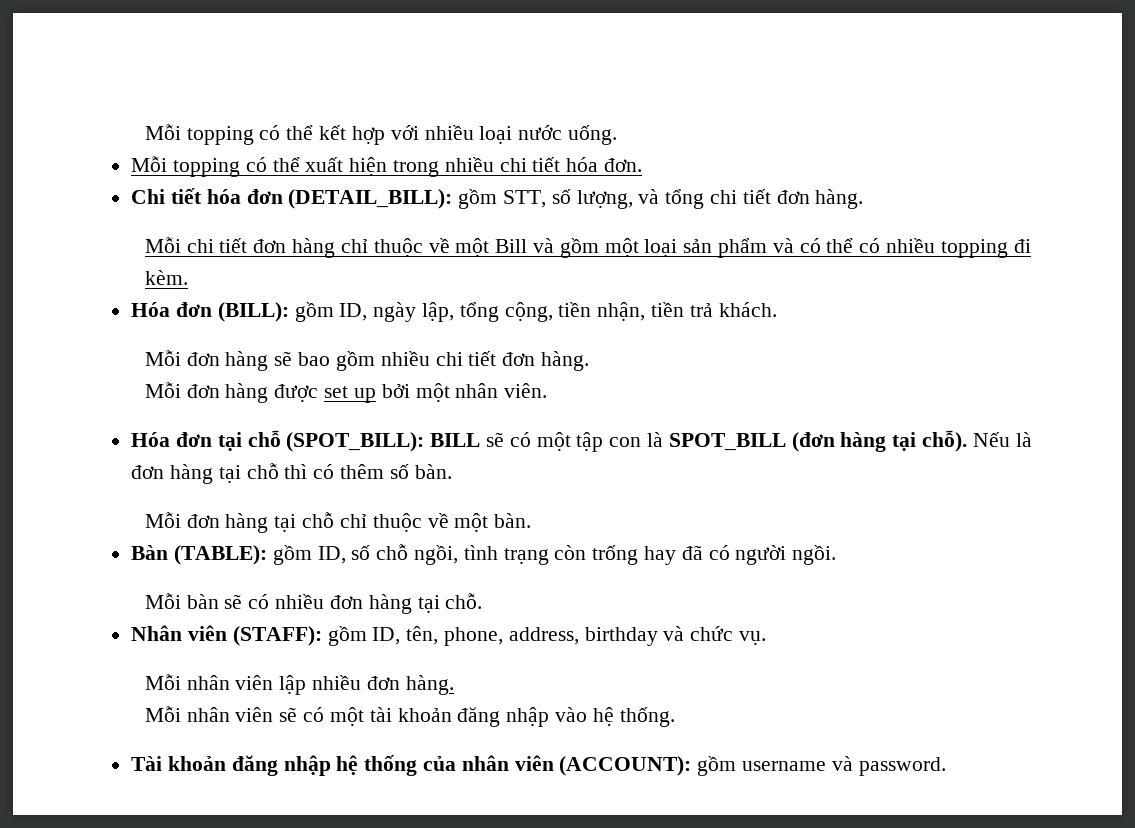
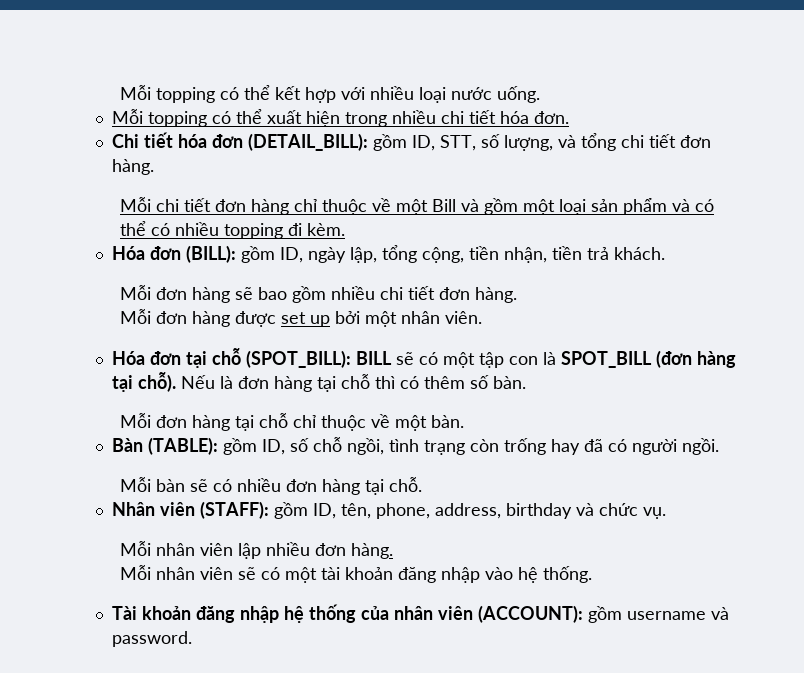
- Chi tiết hóa đơn (DETAIL_BILL): gồm STT, số lượng, và tổng chi tiết đơn hàng.
+ Chi tiết hóa đơn (DETAIL_BILL): gồm ID, STT, số lượng, và tổng chi tiết đơn hàng.

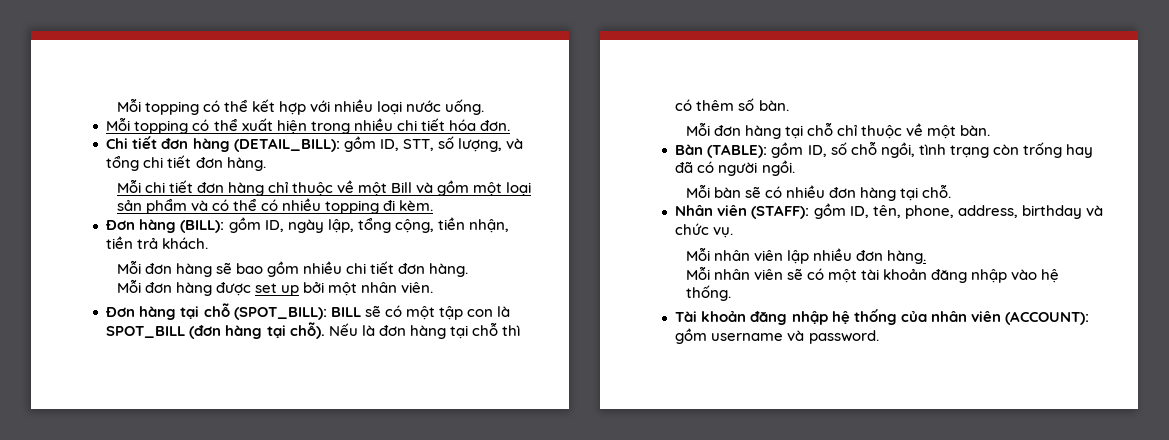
- Chi tiết hóa đơn (DETAIL_BILL): gồm ID, STT, số lượng, và tổng chi tiết đơn hàng.
+ Chi tiết đơn hàng (DETAIL_BILL): gồm ID, STT, số lượng, và tổng chi tiết đơn hàng.
- Hóa đơn (BILL): gồm ID, ngày lập, tổng cộng, tiền nhận, tiền trả khách.
+ Đơn hàng (BILL): gồm ID, ngày lập, tổng cộng, tiền nhận, tiền trả khách.
- Hóa đơn tại chỗ (SPOT_BILL): BILL sẽ có một tập con là SPOT_BILL (đơn hàng tại chỗ).
+ Đơn hàng tại chỗ (SPOT_BILL): BILL sẽ có một tập con là SPOT_BILL (đơn hàng tại chỗ).

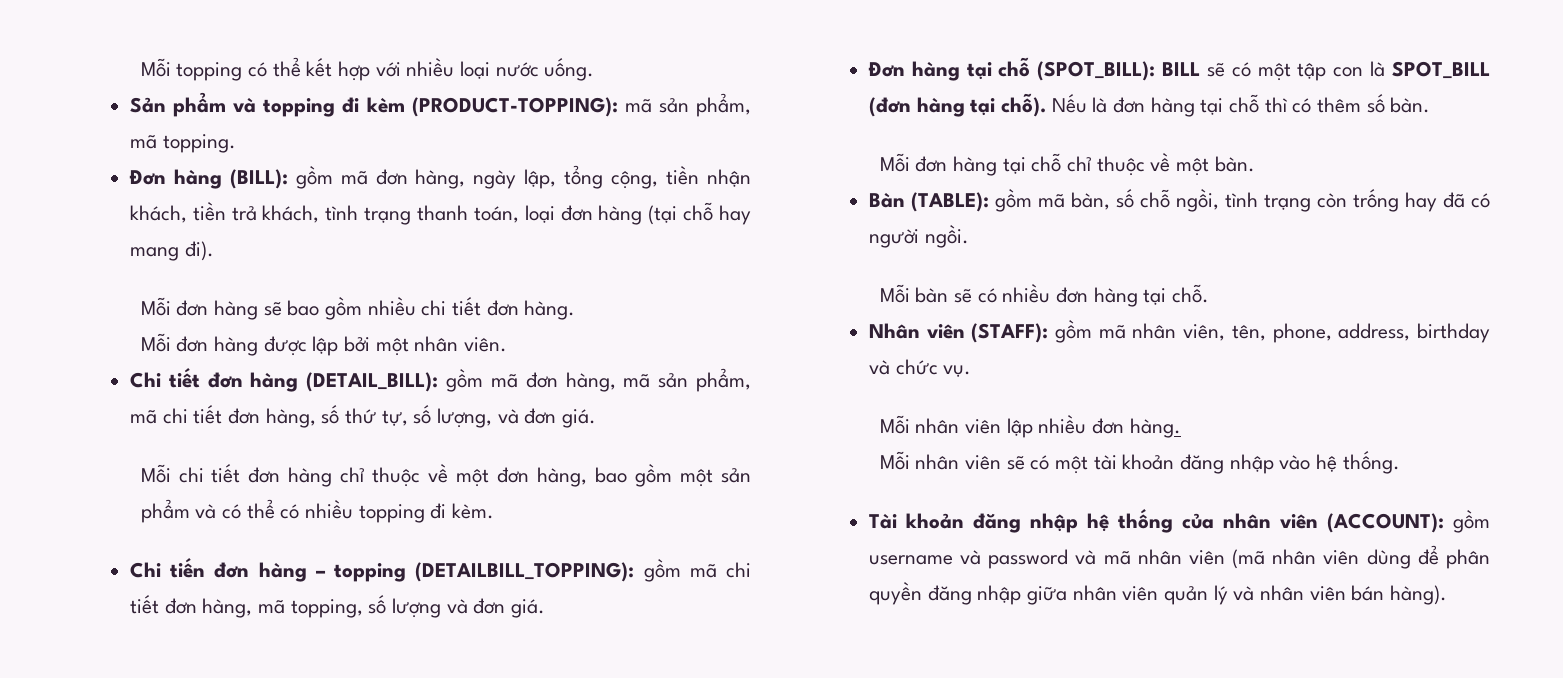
- Mỗi topping có thể xuất hiện trong nhiều chi tiết hóa đơn.
- Chi tiết đơn hàng (DETAIL_BILL): gồm ID, STT, số lượng, và tổng chi tiết đơn hàng.
- Mỗi chi tiết đơn hàng chỉ thuộc về một Bill và gồm một loại sản phẩm và có thể có nhiều topping đi kèm.
+ Sản phẩm và topping đi kèm (PRODUCT-TOPPING): mã sản phẩm, mã topping.
- Đơn hàng (BILL): gồm ID, ngày lập, tổng cộng, tiền nhận, tiền trả khách.
+ Đơn hàng (BILL): gồm mã đơn hàng, ngày lập, tổng cộng, tiền nhận khách, tiền trả khách, tình trạng thanh toán, loại đơn hàng (tại chỗ hay mang đi).
- Mỗi đơn hàng được set up bởi một nhân viên.
+ Mỗi đơn hàng được lập bởi một nhân viên.
+ Chi tiết đơn hàng (DETAIL_BILL): gồm mã đơn hàng, mã sản phẩm, mã chi tiết đơn hàng, số thứ tự, số lượng, và đơn giá.
+ Mỗi chi tiết đơn hàng chỉ thuộc về một đơn hàng, bao gồm một sản phẩm và có thể có nhiều topping đi kèm.
+ Chi tiến đơn hàng – topping (DETAILBILL_TOPPING): gồm mã chi tiết đơn hàng, mã topping, số lượng và đơn giá.
- Bàn (TABLE): gồm ID, số chỗ ngồi, tình trạng còn trống hay đã có người ngồi.
+ Bàn (TABLE): gồm mã bàn, số chỗ ngồi, tình trạng còn trống hay đã có người ngồi.
- Nhân viên (STAFF): gồm ID, tên, phone, address, birthday và chức vụ.
+ Nhân viên (STAFF): gồm mã nhân viên, tên, phone, address, birthday và chức vụ.
- Tài khoản đăng nhập hệ thống của nhân viên (ACCOUNT): gồm username và password.
+ Tài khoản đăng nhập hệ thống của nhân viên (ACCOUNT): gồm username và password và mã nhân viên (mã nhân viên dùng để phân quyền đăng nhập giữa nhân viên quản lý và nhân viên bán hàng).

